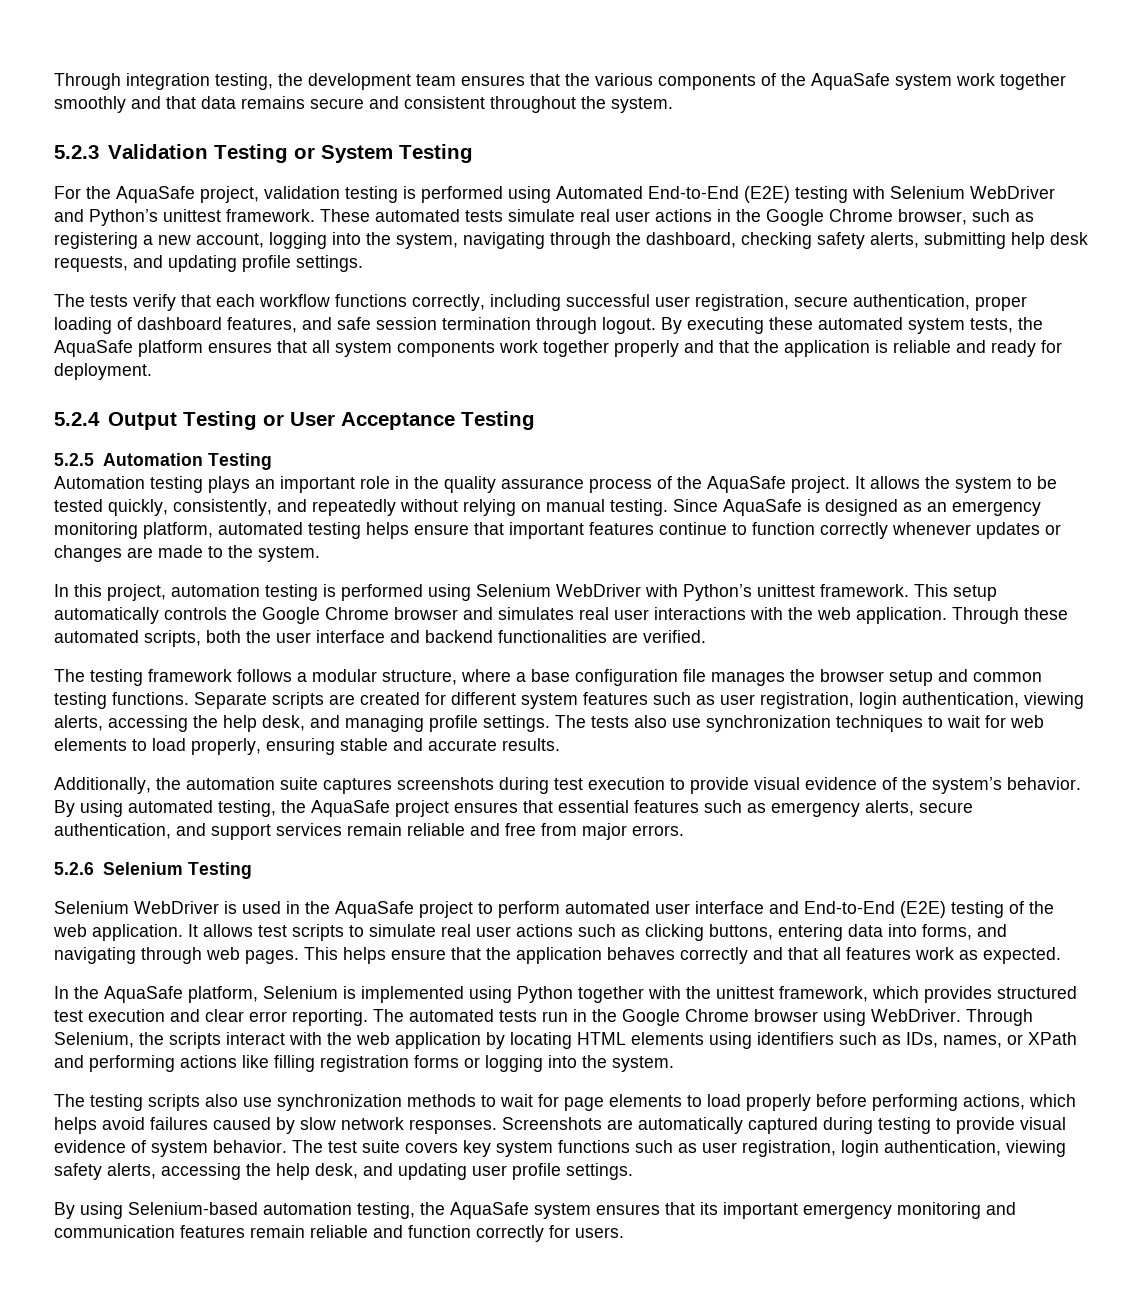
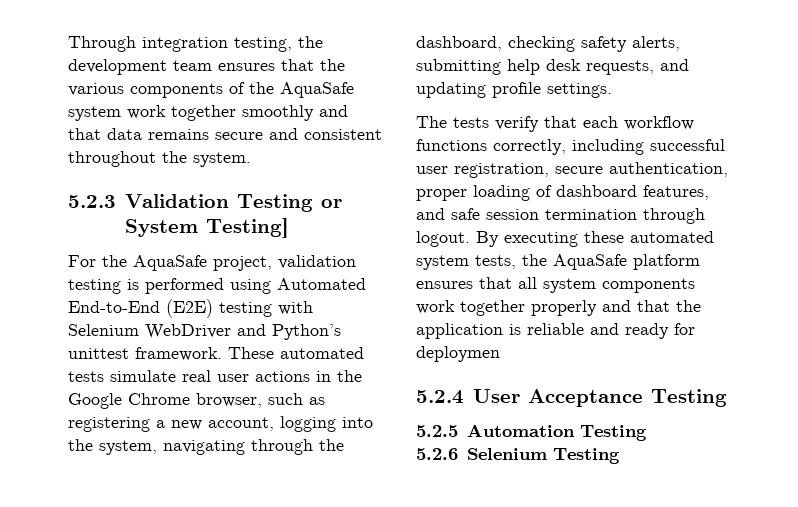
- 5.2.3 Validation Testing or System Testing
+ 5.2.3 Validation Testing or System Testing]
- By executing these automated system tests, the AquaSafe platform ensures that all system components work together properly and that the application is reliable and ready for deployment.
+ By executing these automated system tests, the AquaSafe platform ensures that all system components work together properly and that the application is reliable and ready for deploymen
- 5.2.4 Output Testing or User Acceptance Testing
+ 5.2.4 User Acceptance Testing
- Automation testing plays an important role in the quality assurance process of the AquaSafe project. It allows the system to be tested quickly, consistently, and repeatedly without relying on manual testing. Since AquaSafe is designed as an emergency monitoring platform, automated testing helps ensure that important features continue to function correctly whenever updates or changes are made to the system.
- In this project, automation testing is performed using Selenium WebDriver with Python’s unittest framework. This setup automatically controls the Google Chrome browser and simulates real user interactions with the web application. Through these automated scripts, both the user interface and backend functionalities are verified.
- The testing framework follows a modular structure, where a base configuration file manages the browser setup and common testing functions. Separate scripts are created for different system features such as user registration, login authentication, viewing alerts, accessing the help desk, and managing profile settings. The tests also use synchronization techniques to wait for web elements to load properly, ensuring stable and accurate results.
- Additionally, the automation suite captures screenshots during test execution to provide visual evidence of the system’s behavior. By using automated testing, the AquaSafe project ensures that essential features such as emergency alerts, secure authentication, and support services remain reliable and free from major errors.
  5.2.6 Selenium Testing
- Selenium WebDriver is used in the AquaSafe project to perform automated user interface and End-to-End (E2E) testing of the web application. It allows test scripts to simulate real user actions such as clicking buttons, entering data into forms, and navigating through web pages. This helps ensure that the application behaves correctly and that all features work as expected.
- In the AquaSafe platform, Selenium is implemented using Python together with the unittest framework, which provides structured test execution and clear error reporting. The automated tests run in the Google Chrome browser using WebDriver. Through Selenium, the scripts interact with the web application by locating HTML elements using identifiers such as IDs, names, or XPath and performing actions like filling registration forms or logging into the system.
- The testing scripts also use synchronization methods to wait for page elements to load properly before performing actions, which helps avoid failures caused by slow network responses. Screenshots are automatically captured during testing to provide visual evidence of system behavior. The test suite covers key system functions such as user registration, login authentication, viewing safety alerts, accessing the help desk, and updating user profile settings.
- By using Selenium-based automation testing, the AquaSafe system ensures that its important emergency monitoring and communication features remain reliable and function correctly for users.

